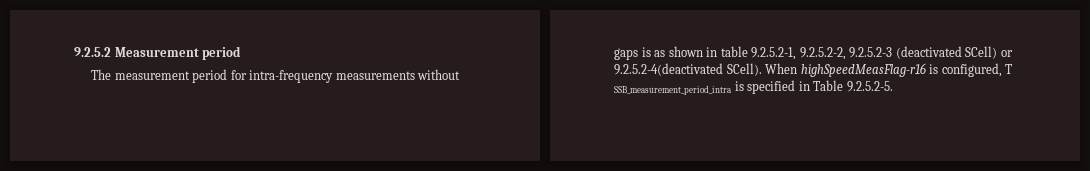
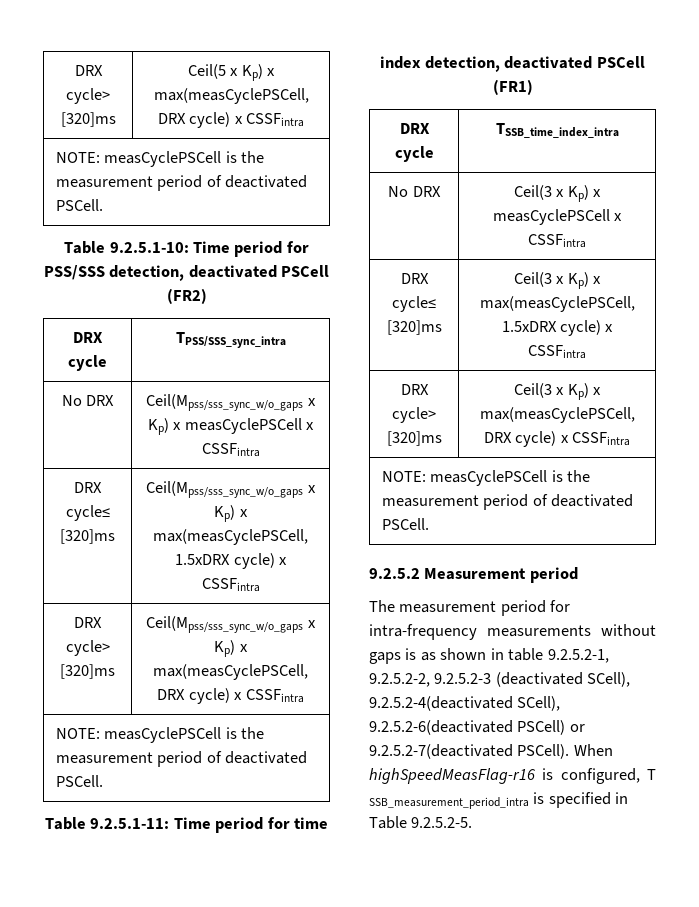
+ DRX cycle> [320]ms | Ceil(5 x Kp) x max(measCyclePSCell, DRX cycle) x CSSFintra
+ NOTE: measCyclePSCell is the measurement period of deactivated PSCell.
+ Table 9.2.5.1-10: Time period for PSS/SSS detection, deactivated PSCell (FR2)
+ DRX cycle | TPSS/SSS_sync_intra
+ No DRX | Ceil(Mpss/sss_sync_w/o_gaps x Kp) x measCyclePSCell x CSSFintra
+ DRX cycle≤ [320]ms | Ceil(Mpss/sss_sync_w/o_gaps x Kp) x max(measCyclePSCell, 1.5xDRX cycle) x CSSFintra
+ DRX cycle> [320]ms | Ceil(Mpss/sss_sync_w/o_gaps x Kp) x max(measCyclePSCell, DRX cycle) x CSSFintra
+ NOTE: measCyclePSCell is the measurement period of deactivated PSCell.
+ Table 9.2.5.1-11: Time period for time index detection, deactivated PSCell (FR1)
+ DRX cycle | TSSB_time_index_intra
+ No DRX | Ceil(3 x Kp) x measCyclePSCell x CSSFintra
+ DRX cycle≤ [320]ms | Ceil(3 x Kp) x max(measCyclePSCell, 1.5xDRX cycle) x CSSFintra
+ DRX cycle> [320]ms | Ceil(3 x Kp) x max(measCyclePSCell, DRX cycle) x CSSFintra
+ NOTE: measCyclePSCell is the measurement period of deactivated PSCell.
- The measurement period for intra-frequency measurements without gaps is as shown in table 9.2.5.2-1, 9.2.5.2-2, 9.2.5.2-3 (deactivated SCell) or 9.2.5.2-4(deactivated SCell).
+ The measurement period for intra-frequency measurements without gaps is as shown in table 9.2.5.2-1, 9.2.5.2-2, 9.2.5.2-3 (deactivated SCell), 9.2.5.2-4(deactivated SCell), 9.2.5.2-6(deactivated PSCell) or 9.2.5.2-7(deactivated PSCell).

